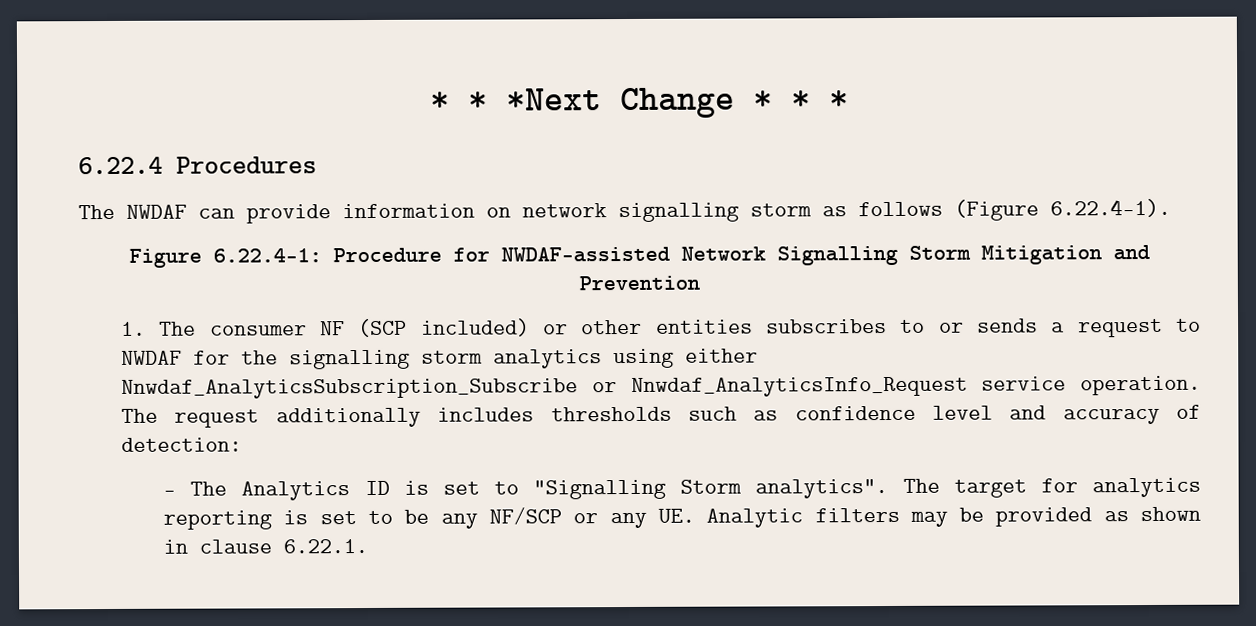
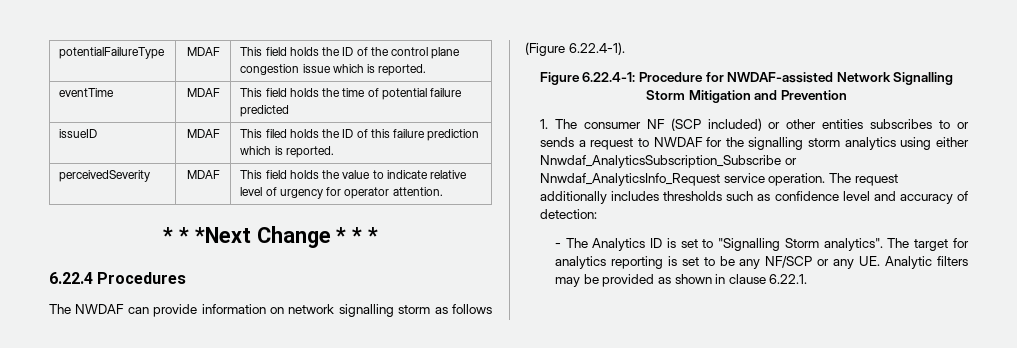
+ potentialFailureType | MDAF | This field holds the ID of the control plane congestion issue which is reported.
+ eventTime | MDAF | This field holds the time of potential failure predicted
+ issueID | MDAF | This filed holds the ID of this failure prediction which is reported.
+ perceivedSeverity | MDAF | This field holds the value to indicate relative level of urgency for operator attention.

